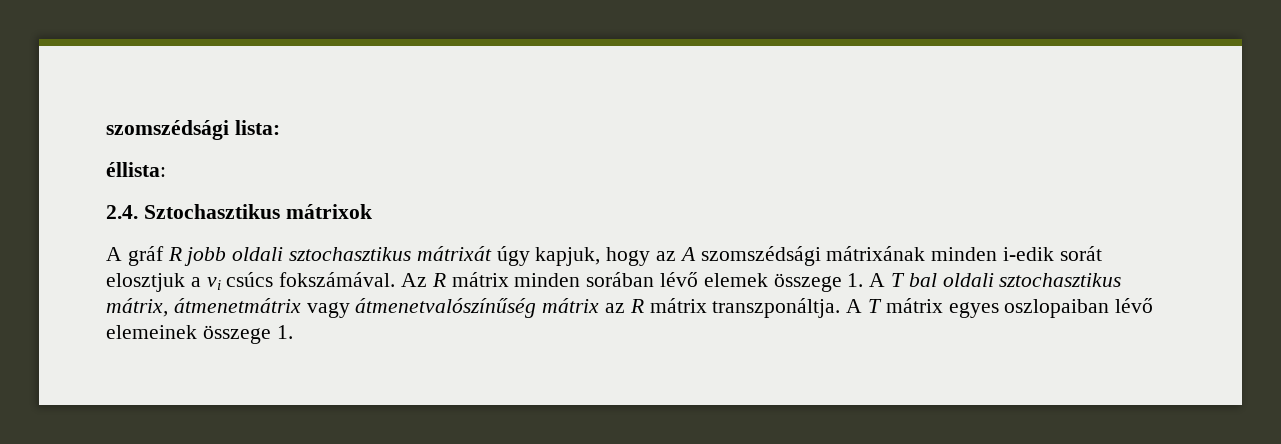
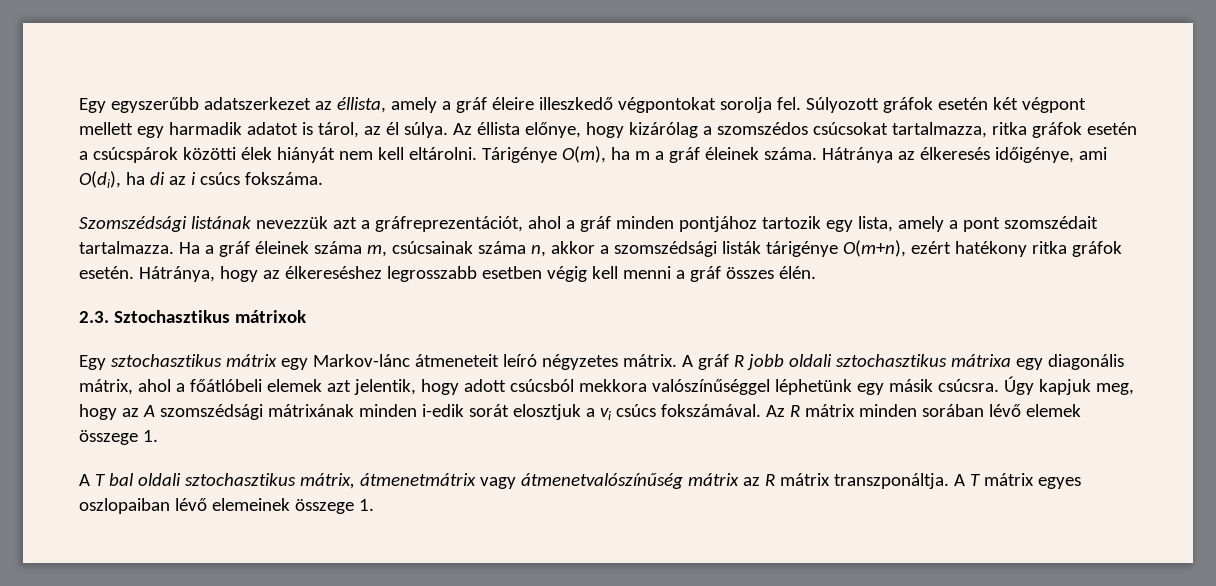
- szomszédsági lista:
- éllista:
- 2.4. Sztochasztikus mátrixok
- A gráf R jobb oldali sztochasztikus mátrixát úgy kapjuk, hogy az A szomszédsági mátrixának minden i-edik sorát elosztjuk a vi csúcs fokszámával.
+ Egy egyszerűbb adatszerkezet az éllista, amely a gráf éleire illeszkedő végpontokat sorolja fel. Súlyozott gráfok esetén két végpont mellett egy harmadik adatot is tárol, az él súlya. Az éllista előnye, hogy kizárólag a szomszédos csúcsokat tartalmazza, ritka gráfok esetén a csúcspárok közötti élek hiányát nem kell eltárolni. Tárigénye O(m), ha m a gráf éleinek száma. Hátránya az élkeresés időigénye, ami O(di), ha di az i csúcs fokszáma.
+ Szomszédsági listának nevezzük azt a gráfreprezentációt, ahol a gráf minden pontjához tartozik egy lista, amely a pont szomszédait tartalmazza. Ha a gráf éleinek száma m, csúcsainak száma n, akkor a szomszédsági listák tárigénye O(m+n), ezért hatékony ritka gráfok esetén. Hátránya, hogy az élkereséshez legrosszabb esetben végig kell menni a gráf összes élén.
+ 2.3. Sztochasztikus mátrixok
+ Egy sztochasztikus mátrix egy Markov-lánc átmeneteit leíró négyzetes mátrix. A gráf R jobb oldali sztochasztikus mátrixa egy diagonális mátrix, ahol a főátlóbeli elemek azt jelentik, hogy adott csúcsból mekkora valószínűséggel léphetünk egy másik csúcsra. Úgy kapjuk meg, hogy az A szomszédsági mátrixának minden i-edik sorát elosztjuk a vi csúcs fokszámával.
- Az R mátrix minden sorában lévő elemek összege 1. A T bal oldali sztochasztikus mátrix, átmenetmátrix vagy átmenetvalószínűség mátrix az R mátrix transzponáltja.
+ Az R mátrix minden sorában lévő elemek összege 1.
+ A T bal oldali sztochasztikus mátrix, átmenetmátrix vagy átmenetvalószínűség mátrix az R mátrix transzponáltja.

